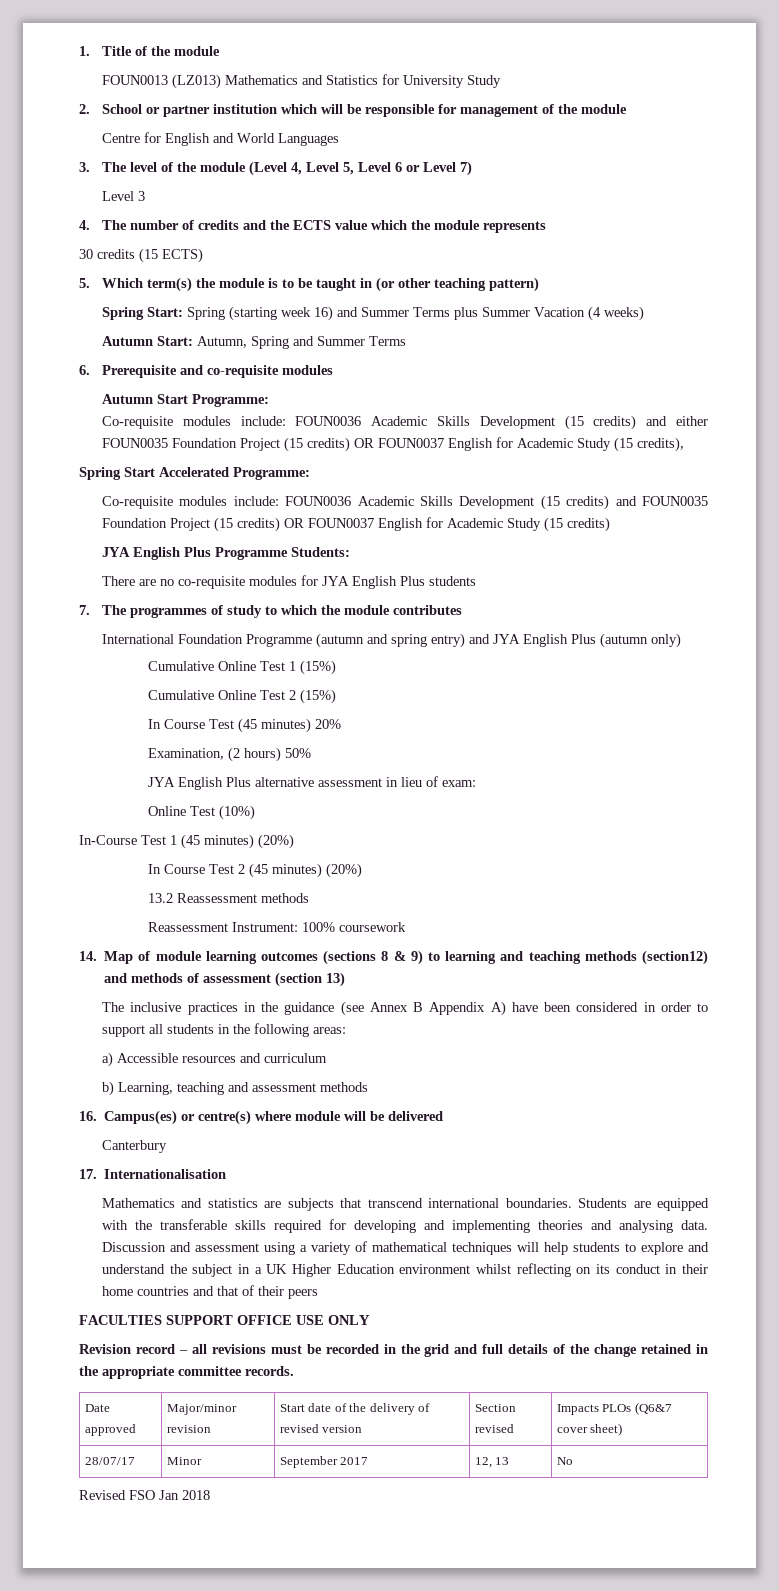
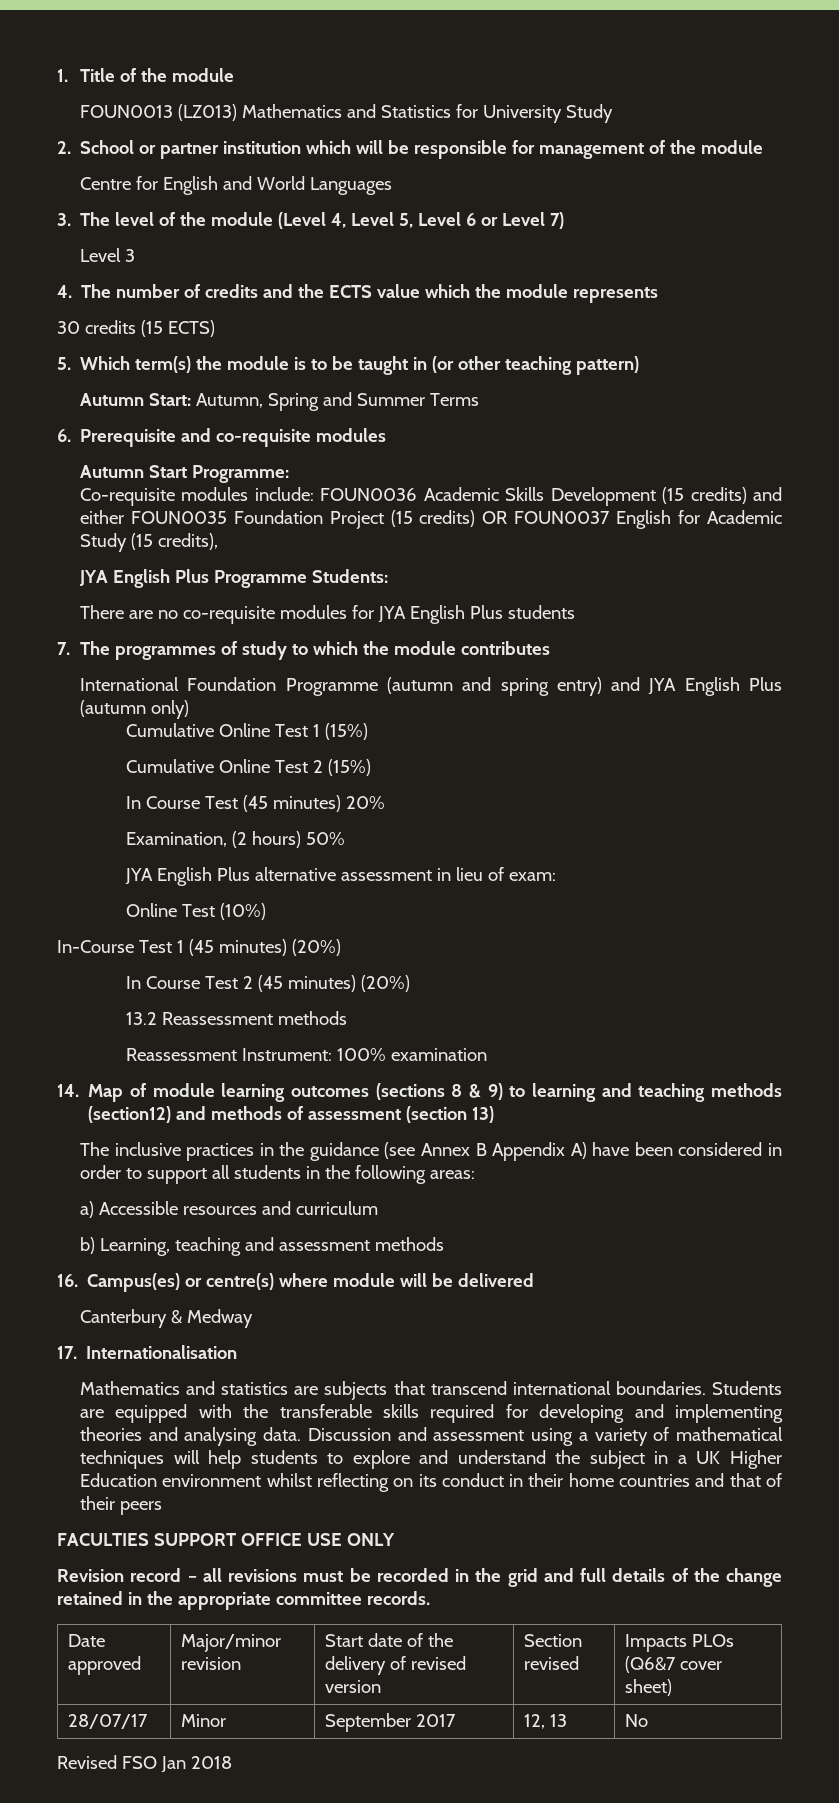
- Spring Start: Spring (starting week 16) and Summer Terms plus Summer Vacation (4 weeks)
- Spring Start Accelerated Programme:
- Co-requisite modules include: FOUN0036 Academic Skills Development (15 credits) and FOUN0035 Foundation Project (15 credits) OR FOUN0037 English for Academic Study (15 credits)
- Reassessment Instrument: 100% coursework
+ Reassessment Instrument: 100% examination
- Canterbury
+ Canterbury & Medway

